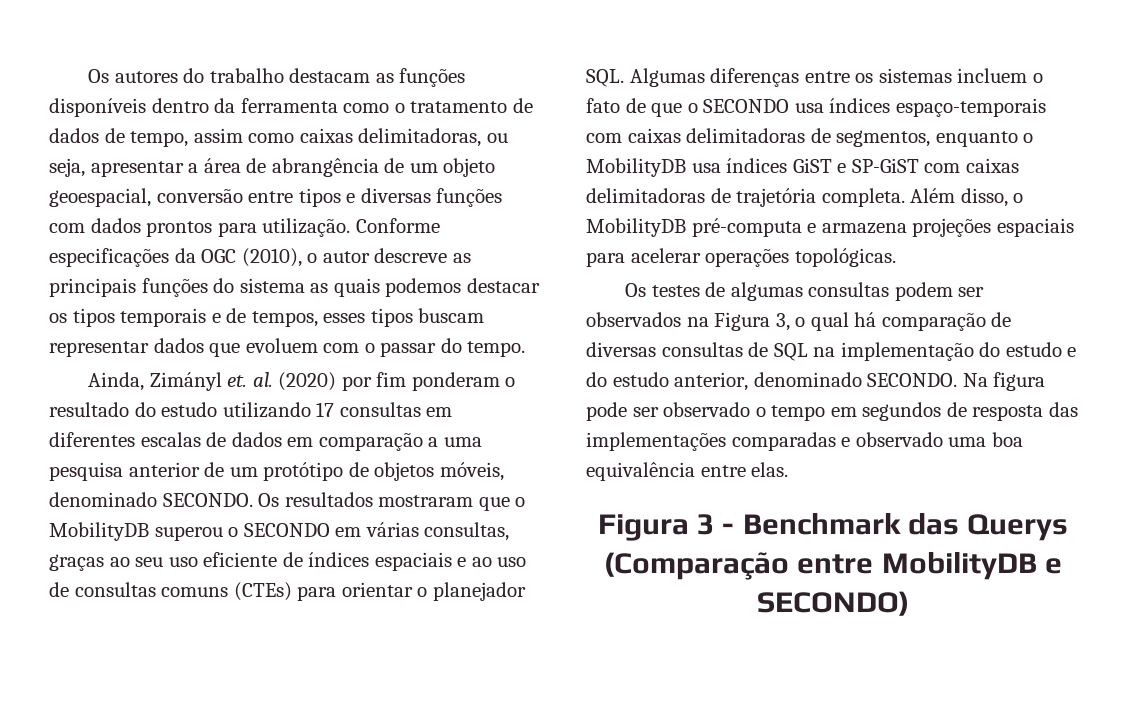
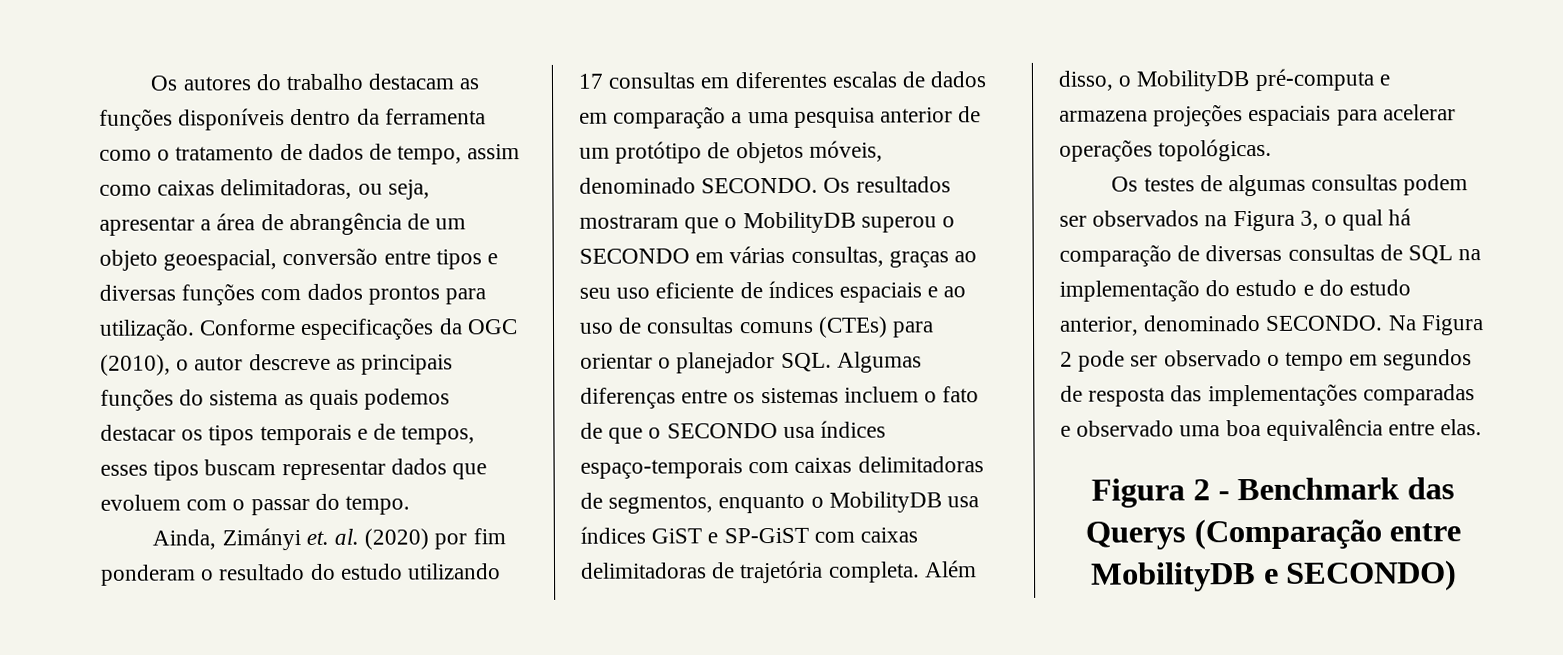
- Ainda, Zimányl et. al. (2020) por fim ponderam o resultado do estudo utilizando 17 consultas em diferentes escalas de dados em comparação a uma pesquisa anterior de um protótipo de objetos móveis, denominado SECONDO.
+ Ainda, Zimányi et. al. (2020) por fim ponderam o resultado do estudo utilizando 17 consultas em diferentes escalas de dados em comparação a uma pesquisa anterior de um protótipo de objetos móveis, denominado SECONDO.
- Na figura pode ser observado o tempo em segundos de resposta das implementações comparadas e observado uma boa equivalência entre elas.
+ Na Figura 2 pode ser observado o tempo em segundos de resposta das implementações comparadas e observado uma boa equivalência entre elas.
- Figura 3 - Benchmark das Querys (Comparação entre MobilityDB e SECONDO)
+ Figura 2 - Benchmark das Querys (Comparação entre MobilityDB e SECONDO)

